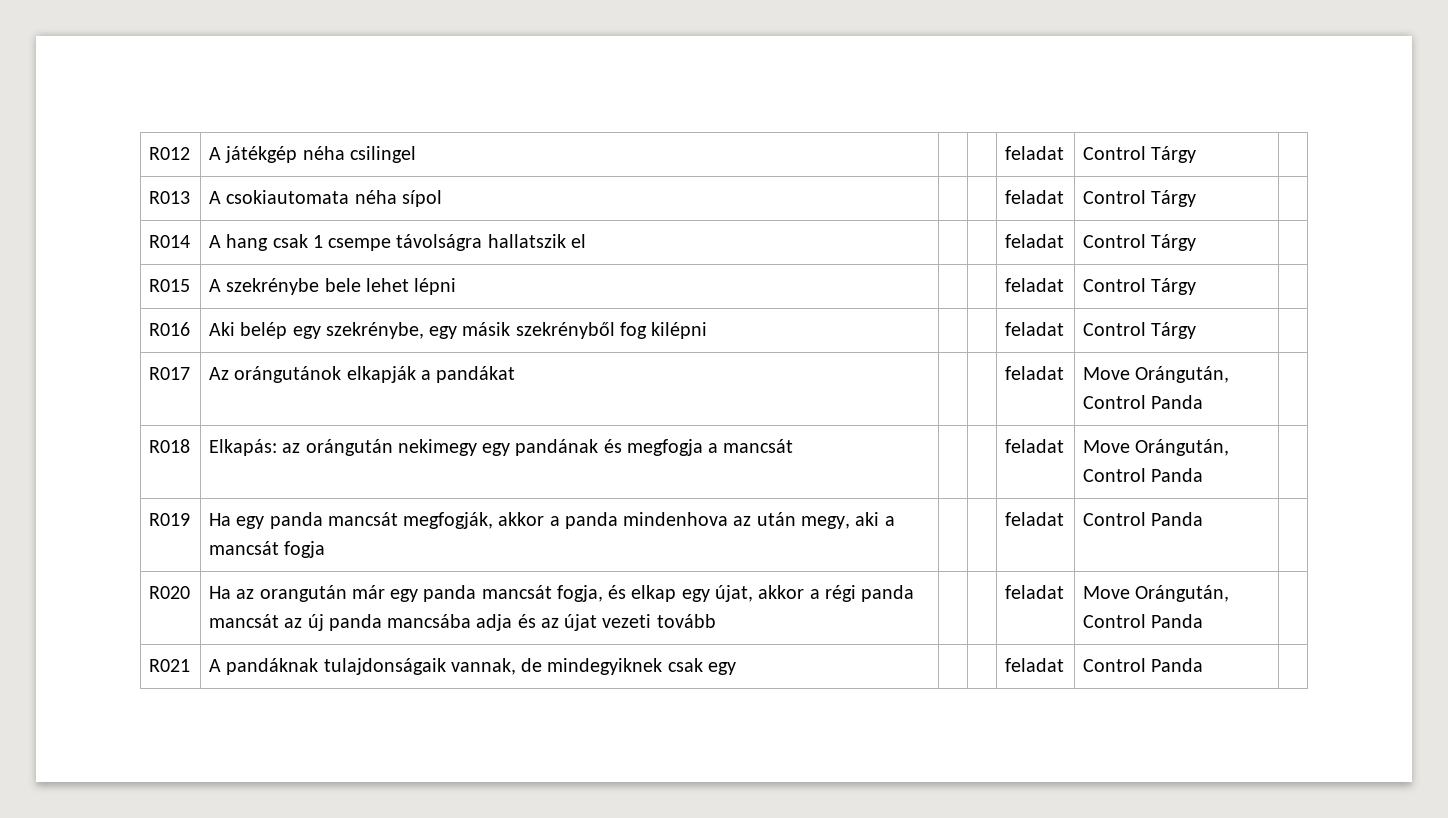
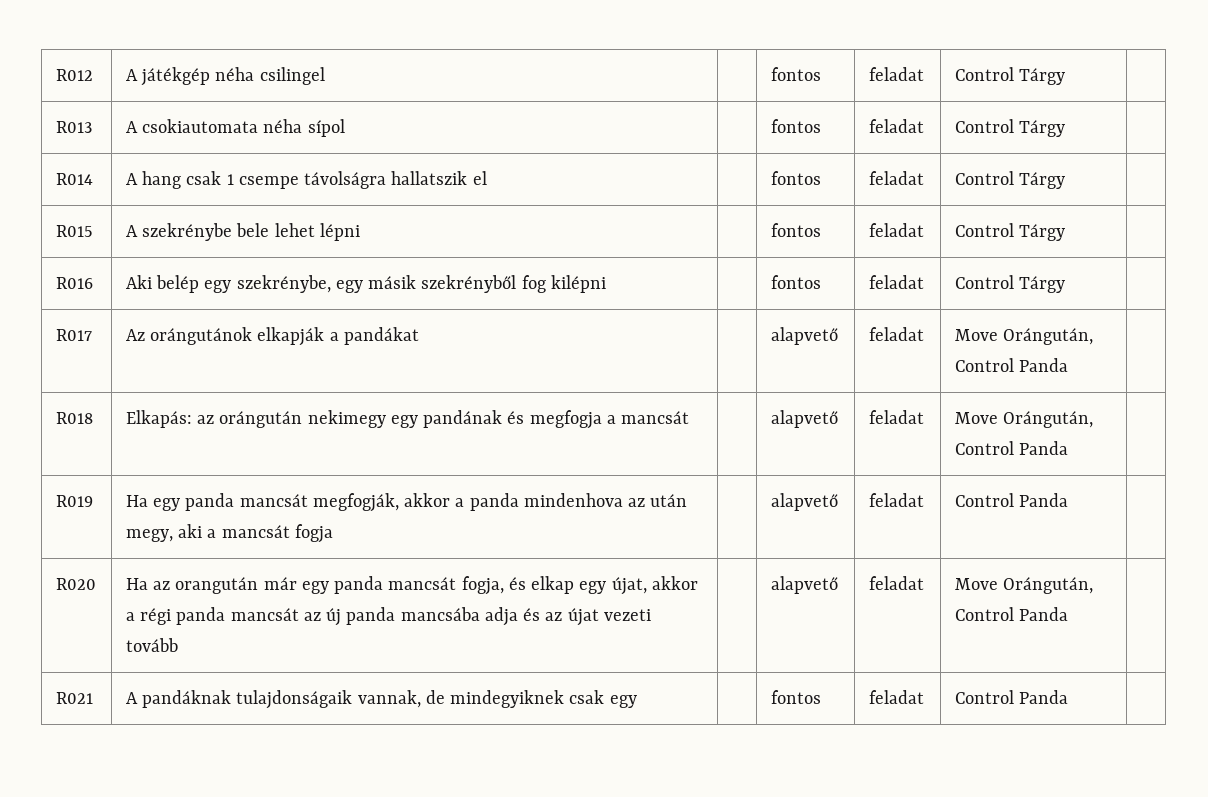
- R012 | A játékgép néha csilingel | | | feladat | Control Tárgy |
+ R012 | A játékgép néha csilingel | | fontos | feladat | Control Tárgy |
- R013 | A csokiautomata néha sípol | | | feladat | Control Tárgy |
+ R013 | A csokiautomata néha sípol | | fontos | feladat | Control Tárgy |
- R014 | A hang csak 1 csempe távolságra hallatszik el | | | feladat | Control Tárgy |
+ R014 | A hang csak 1 csempe távolságra hallatszik el | | fontos | feladat | Control Tárgy |
- R015 | A szekrénybe bele lehet lépni | | | feladat | Control Tárgy |
+ R015 | A szekrénybe bele lehet lépni | | fontos | feladat | Control Tárgy |
- R016 | Aki belép egy szekrénybe, egy másik szekrényből fog kilépni | | | feladat | Control Tárgy |
+ R016 | Aki belép egy szekrénybe, egy másik szekrényből fog kilépni | | fontos | feladat | Control Tárgy |
- R017 | Az orángutánok elkapják a pandákat | | | feladat | Move Orángután, Control Panda |
+ R017 | Az orángutánok elkapják a pandákat | | alapvető | feladat | Move Orángután, Control Panda |
- R018 | Elkapás: az orángután nekimegy egy pandának és megfogja a mancsát | | | feladat | Move Orángután, Control Panda |
+ R018 | Elkapás: az orángután nekimegy egy pandának és megfogja a mancsát | | alapvető | feladat | Move Orángután, Control Panda |
- R019 | Ha egy panda mancsát megfogják, akkor a panda mindenhova az után megy, aki a mancsát fogja | | | feladat | Control Panda |
+ R019 | Ha egy panda mancsát megfogják, akkor a panda mindenhova az után megy, aki a mancsát fogja | | alapvető | feladat | Control Panda |
- R020 | Ha az orangután már egy panda mancsát fogja, és elkap egy újat, akkor a régi panda mancsát az új panda mancsába adja és az újat vezeti tovább | | | feladat | Move Orángután, Control Panda |
+ R020 | Ha az orangután már egy panda mancsát fogja, és elkap egy újat, akkor a régi panda mancsát az új panda mancsába adja és az újat vezeti tovább | | alapvető | feladat | Move Orángután, Control Panda |
- R021 | A pandáknak tulajdonságaik vannak, de mindegyiknek csak egy | | | feladat | Control Panda |
+ R021 | A pandáknak tulajdonságaik vannak, de mindegyiknek csak egy | | fontos | feladat | Control Panda |

